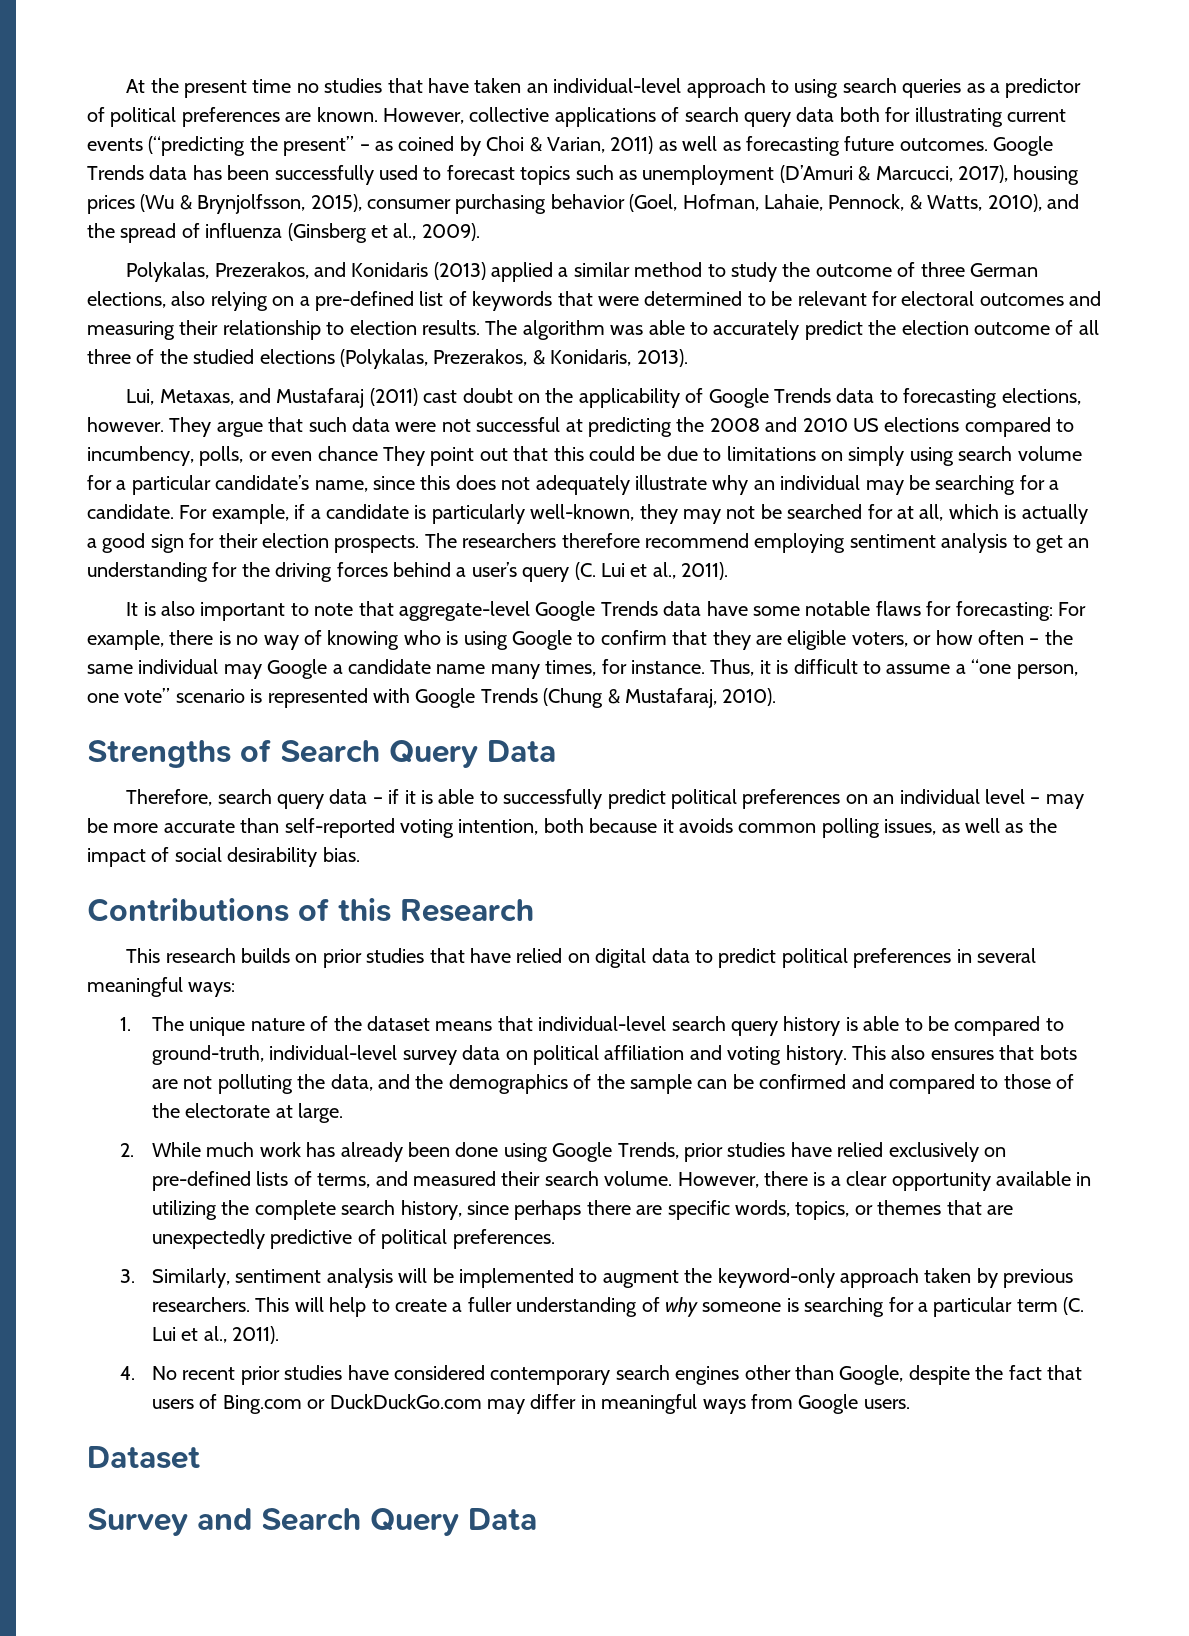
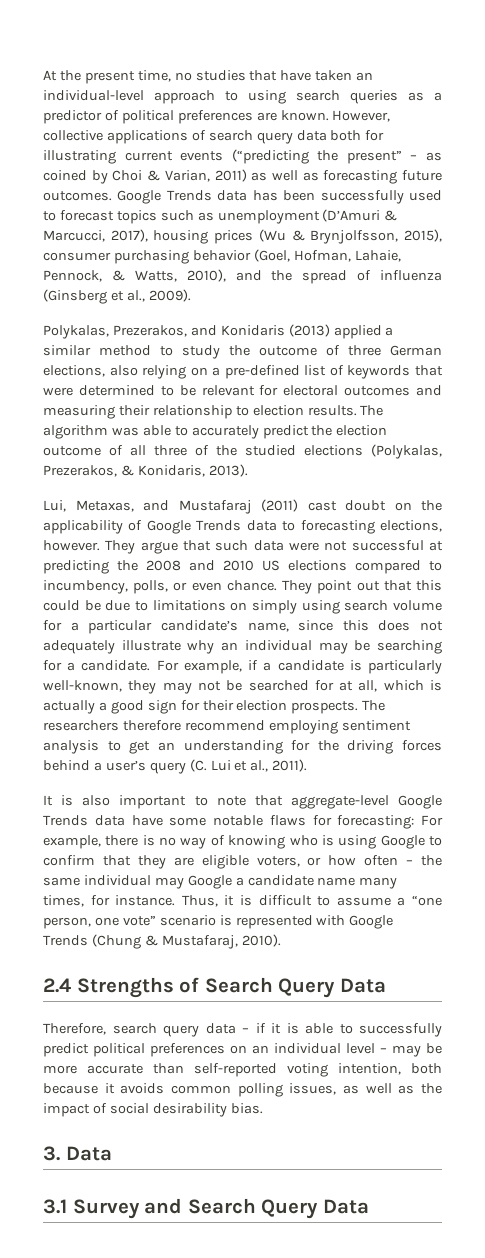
- At the present time no studies that have taken an individual-level approach to using search queries as a predictor of political preferences are known.
+ At the present time, no studies that have taken an individual-level approach to using search queries as a predictor of political preferences are known.
- They argue that such data were not successful at predicting the 2008 and 2010 US elections compared to incumbency, polls, or even chance They point out that this could be due to limitations on simply using search volume for a particular candidate’s name, since this does not adequately illustrate why an individual may be searching for a candidate.
+ They argue that such data were not successful at predicting the 2008 and 2010 US elections compared to incumbency, polls, or even chance. They point out that this could be due to limitations on simply using search volume for a particular candidate’s name, since this does not adequately illustrate why an individual may be searching for a candidate.
- Strengths of Search Query Data
+ 2.4 Strengths of Search Query Data
- Contributions of this Research
- This research builds on prior studies that have relied on digital data to predict political preferences in several meaningful ways:
- 1. The unique nature of the dataset means that individual-level search query history is able to be compared to ground-truth, individual-level survey data on political affiliation and voting history. This also ensures that bots are not polluting the data, and the demographics of the sample can be confirmed and compared to those of the electorate at large.
- 2. While much work has already been done using Google Trends, prior studies have relied exclusively on pre-defined lists of terms, and measured their search volume. However, there is a clear opportunity available in utilizing the complete search history, since perhaps there are specific words, topics, or themes that are unexpectedly predictive of political preferences.
- 3. Similarly, sentiment analysis will be implemented to augment the keyword-only approach taken by previous researchers. This will help to create a fuller understanding of why someone is searching for a particular term (C. Lui et al., 2011).
- 4. No recent prior studies have considered contemporary search engines other than Google, despite the fact that users of Bing.com or DuckDuckGo.com may differ in meaningful ways from Google users.
- Dataset
- Survey and Search Query Data
+ 3. Data
+ 3.1 Survey and Search Query Data

